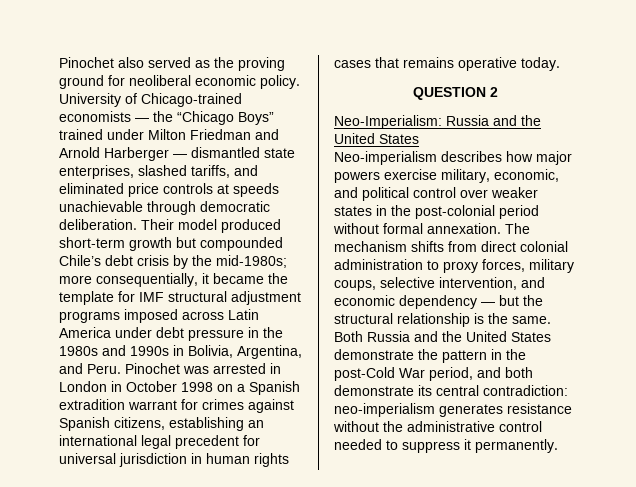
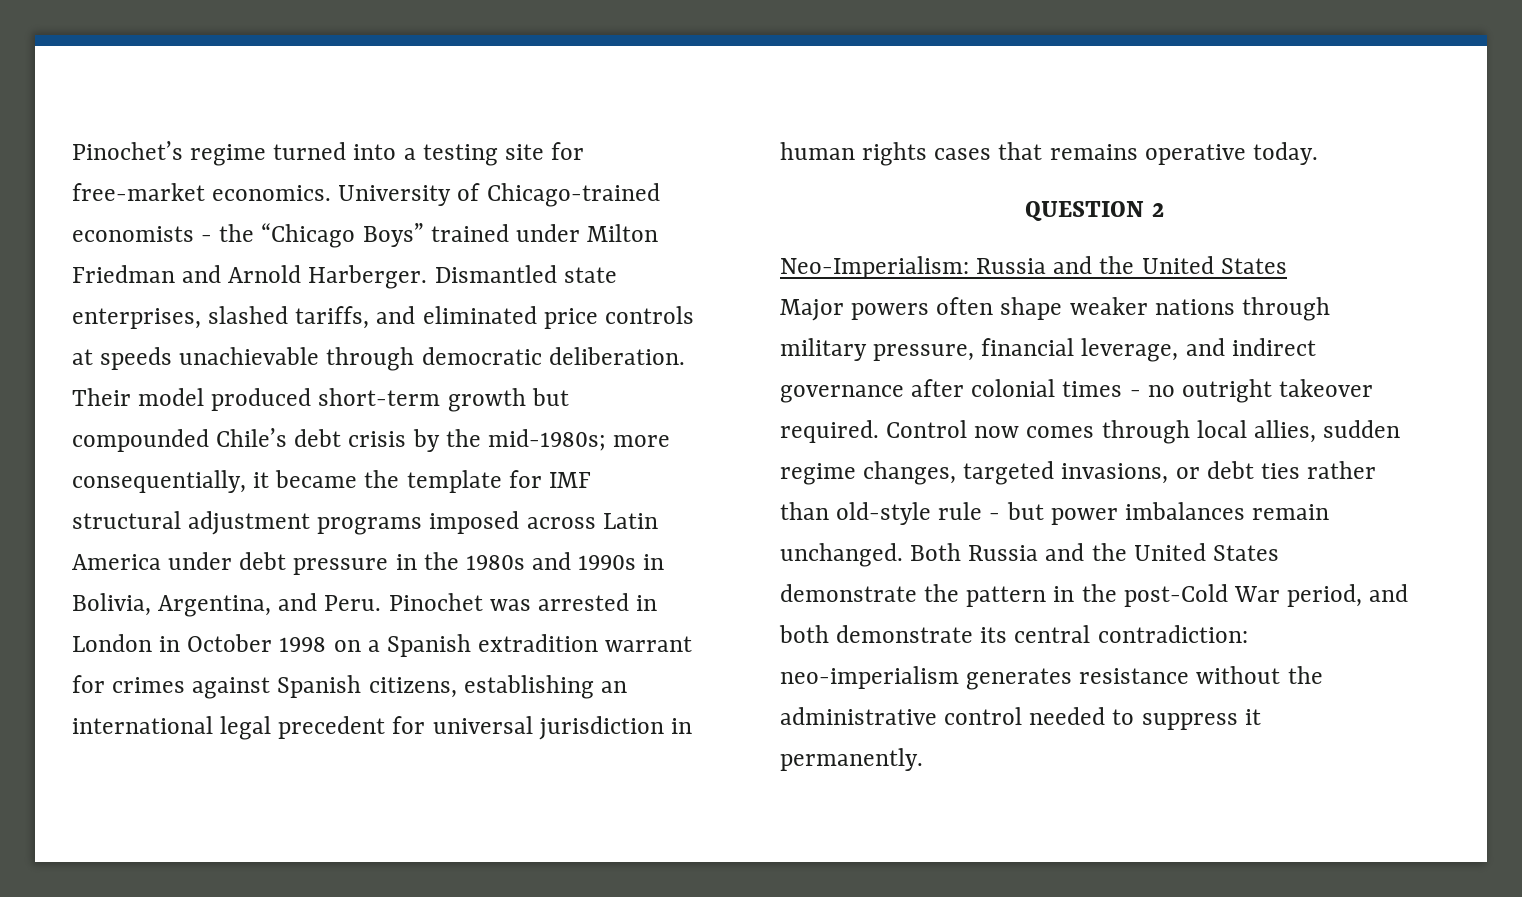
- Pinochet also served as the proving ground for neoliberal economic policy.
+ Pinochet’s regime turned into a testing site for free-market economics.
- University of Chicago-trained economists — the “Chicago Boys” trained under Milton Friedman and Arnold Harberger — dismantled state enterprises, slashed tariffs, and eliminated price controls at speeds unachievable through democratic deliberation.
+ University of Chicago-trained economists - the “Chicago Boys” trained under Milton Friedman and Arnold Harberger. Dismantled state enterprises, slashed tariffs, and eliminated price controls at speeds unachievable through democratic deliberation.
- Neo-imperialism describes how major powers exercise military, economic, and political control over weaker states in the post-colonial period without formal annexation. The mechanism shifts from direct colonial administration to proxy forces, military coups, selective intervention, and economic dependency — but the structural relationship is the same.
+ Major powers often shape weaker nations through military pressure, financial leverage, and indirect governance after colonial times - no outright takeover required. Control now comes through local allies, sudden regime changes, targeted invasions, or debt ties rather than old-style rule - but power imbalances remain unchanged.

